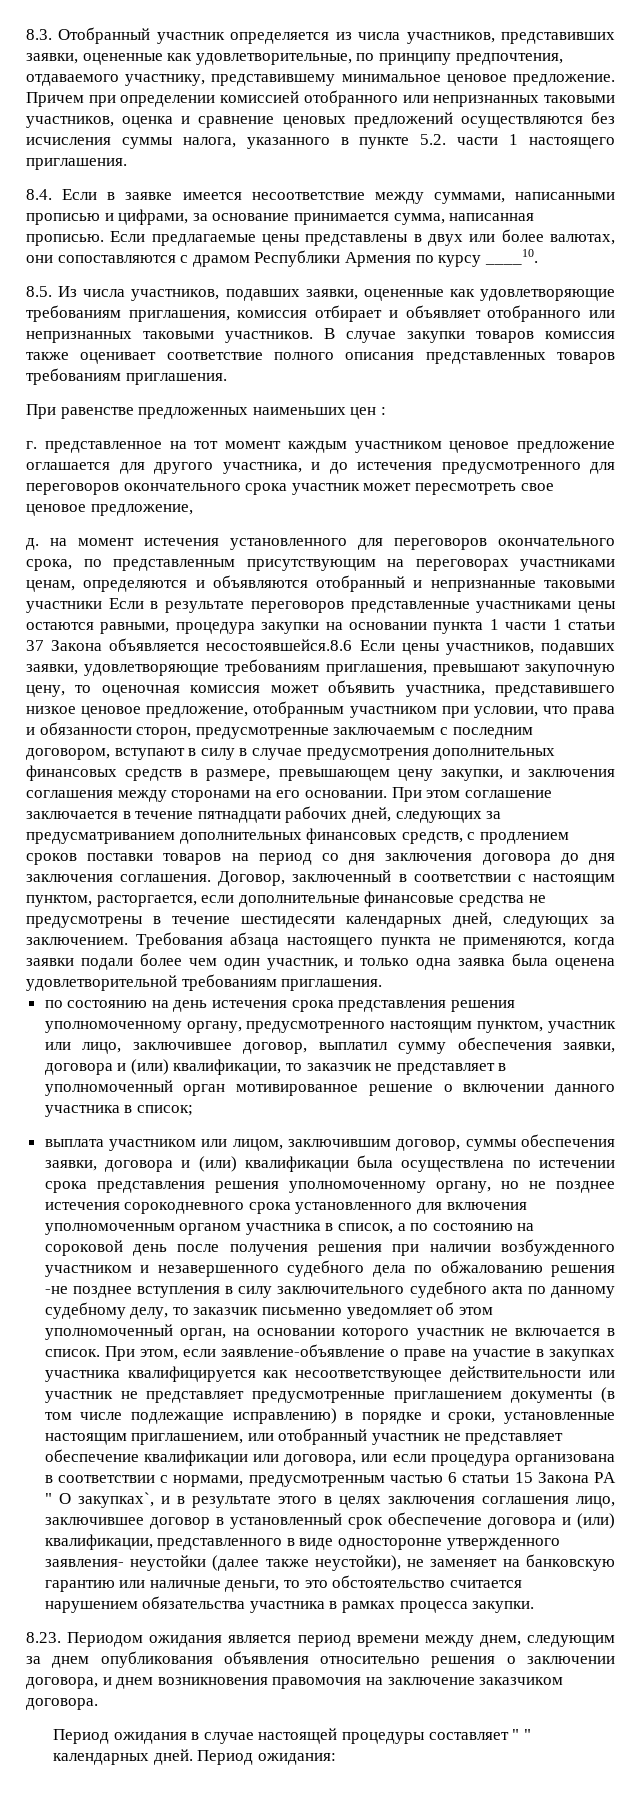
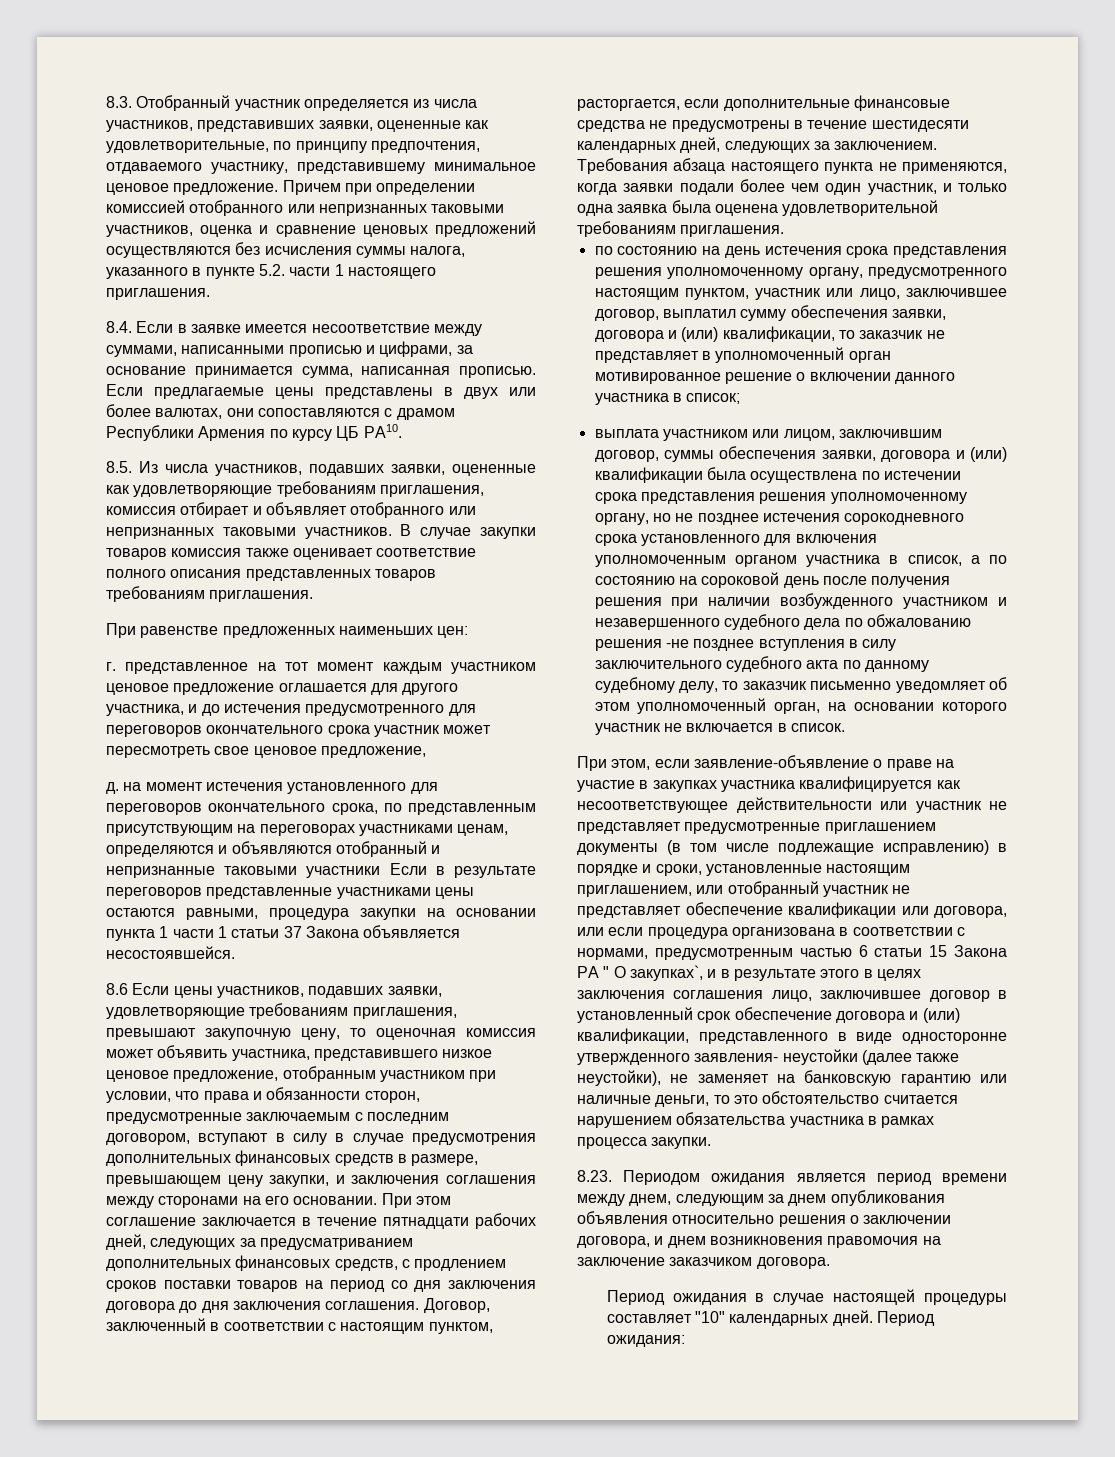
- Если предлагаемые цены представлены в двух или более валютах, они сопоставляются с драмом Республики Армения по курсу ____10.
+ Если предлагаемые цены представлены в двух или более валютах, они сопоставляются с драмом Республики Армения по курсу ЦБ РА10.
- При равенстве предложенных наименьших цен :
+ При равенстве предложенных наименьших цен:
- д. на момент истечения установленного для переговоров окончательного срока, по представленным присутствующим на переговорах участниками ценам, определяются и объявляются отобранный и непризнанные таковыми участники Если в результате переговоров представленные участниками цены остаются равными, процедура закупки на основании пункта 1 части 1 статьи 37 Закона объявляется несостоявшейся.8.6 Если цены участников, подавших заявки, удовлетворяющие требованиям приглашения, превышают закупочную цену, то оценочная комиссия может объявить участника, представившего низкое ценовое предложение, отобранным участником при условии, что права и обязанности сторон, предусмотренные заключаемым с последним договором, вступают в силу в случае предусмотрения дополнительных финансовых средств в размере, превышающем цену закупки, и заключения соглашения между сторонами на его основании.
+ д. на момент истечения установленного для переговоров окончательного срока, по представленным присутствующим на переговорах участниками ценам, определяются и объявляются отобранный и непризнанные таковыми участники Если в результате переговоров представленные участниками цены остаются равными, процедура закупки на основании пункта 1 части 1 статьи 37 Закона объявляется несостоявшейся.
+ 8.6 Если цены участников, подавших заявки, удовлетворяющие требованиям приглашения, превышают закупочную цену, то оценочная комиссия может объявить участника, представившего низкое ценовое предложение, отобранным участником при условии, что права и обязанности сторон, предусмотренные заключаемым с последним договором, вступают в силу в случае предусмотрения дополнительных финансовых средств в размере, превышающем цену закупки, и заключения соглашения между сторонами на его основании.
- выплата участником или лицом, заключившим договор, суммы обеспечения заявки, договора и (или) квалификации была осуществлена по истечении срока представления решения уполномоченному органу, но не позднее истечения сорокодневного срока установленного для включения уполномоченным органом участника в список, а по состоянию на сороковой день после получения решения при наличии возбужденного участником и незавершенного судебного дела по обжалованию решения -не позднее вступления в силу заключительного судебного акта по данному судебному делу, то заказчик письменно уведомляет об этом уполномоченный орган, на основании которого участник не включается в список. При этом, если заявление-объявление о праве на участие в закупках участника квалифицируется как несоответствующее действительности или участник не представляет предусмотренные приглашением документы (в том числе подлежащие исправлению) в порядке и сроки, установленные настоящим приглашением, или отобранный участник не представляет обеспечение квалификации или договора, или если процедура организована в соответствии с нормами, предусмотренным частью 6 статьи 15 Закона РА " О закупках`, и в результате этого в целях заключения соглашения лицо, заключившее договор в установленный срок обеспечение договора и (или) квалификации, представленного в виде односторонне утвержденного заявления- неустойки (далее также неустойки), не заменяет на банковскую гарантию или наличные деньги, то это обстоятельство считается нарушением обязательства участника в рамках процесса закупки.
+ выплата участником или лицом, заключившим договор, суммы обеспечения заявки, договора и (или) квалификации была осуществлена по истечении срока представления решения уполномоченному органу, но не позднее истечения сорокодневного срока установленного для включения уполномоченным органом участника в список, а по состоянию на сороковой день после получения решения при наличии возбужденного участником и незавершенного судебного дела по обжалованию решения -не позднее вступления в силу заключительного судебного акта по данному судебному делу, то заказчик письменно уведомляет об этом уполномоченный орган, на основании которого участник не включается в список.
+ При этом, если заявление-объявление о праве на участие в закупках участника квалифицируется как несоответствующее действительности или участник не представляет предусмотренные приглашением документы (в том числе подлежащие исправлению) в порядке и сроки, установленные настоящим приглашением, или отобранный участник не представляет обеспечение квалификации или договора, или если процедура организована в соответствии с нормами, предусмотренным частью 6 статьи 15 Закона РА " О закупках`, и в результате этого в целях заключения соглашения лицо, заключившее договор в установленный срок обеспечение договора и (или) квалификации, представленного в виде односторонне утвержденного заявления- неустойки (далее также неустойки), не заменяет на банковскую гарантию или наличные деньги, то это обстоятельство считается нарушением обязательства участника в рамках процесса закупки.
- Период ожидания в случае настоящей процедуры составляет " " календарных дней.
+ Период ожидания в случае настоящей процедуры составляет "10" календарных дней.

